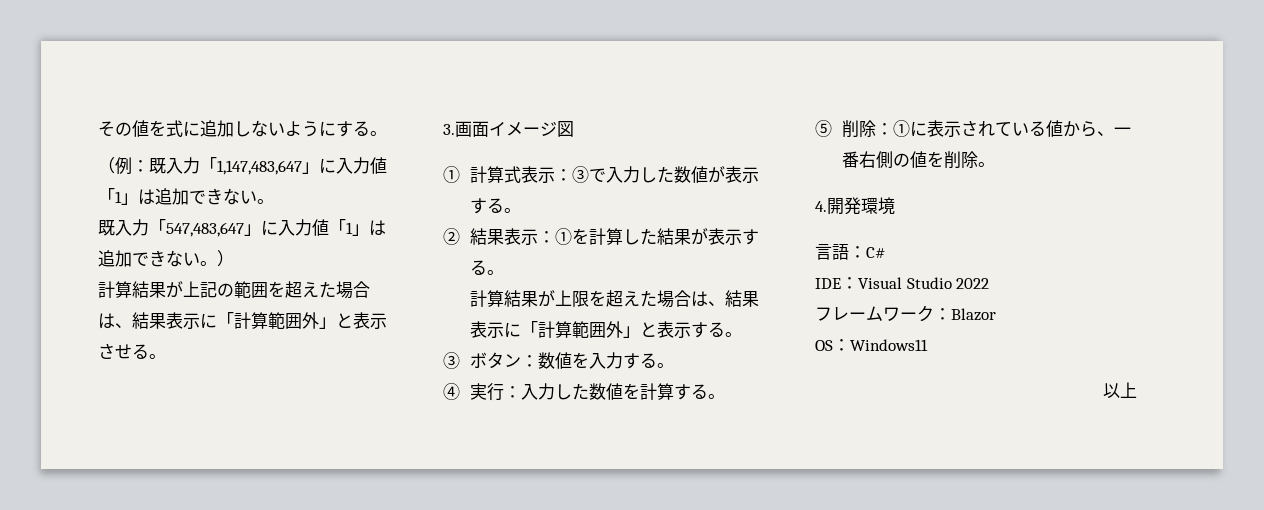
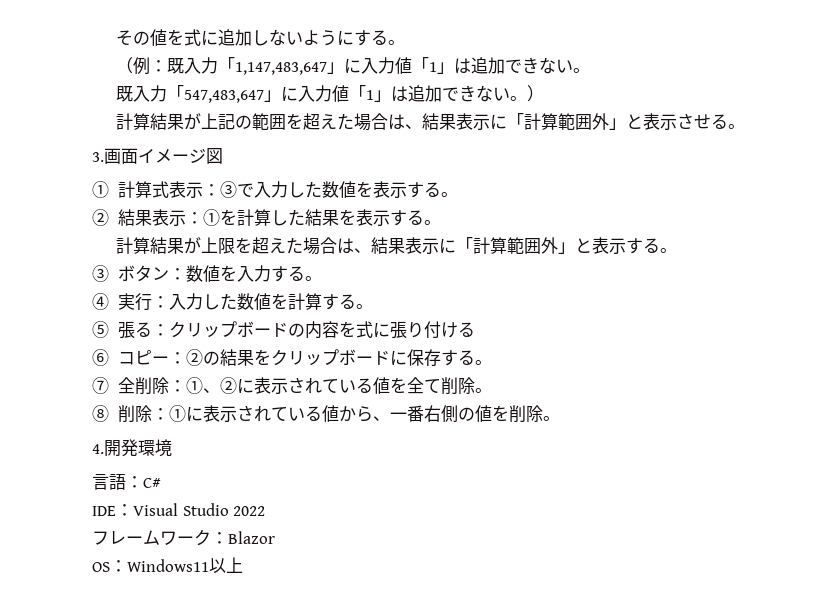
- ①計算式表示：③で入力した数値が表示する。
+ ①計算式表示：③で入力した数値を表示する。
- ②結果表示：①を計算した結果が表示する。
+ ②結果表示：①を計算した結果を表示する。
- ⑤削除：①に表示されている値から、一番右側の値を削除。
+ ⑤張る：クリップボードの内容を式に張り付ける
+ ⑥コピー：②の結果をクリップボードに保存する。
+ ⑦全削除：①、②に表示されている値を全て削除。
+ ⑧削除：①に表示されている値から、一番右側の値を削除。
- OS：Windows11
- 以上
+ OS：Windows11以上

